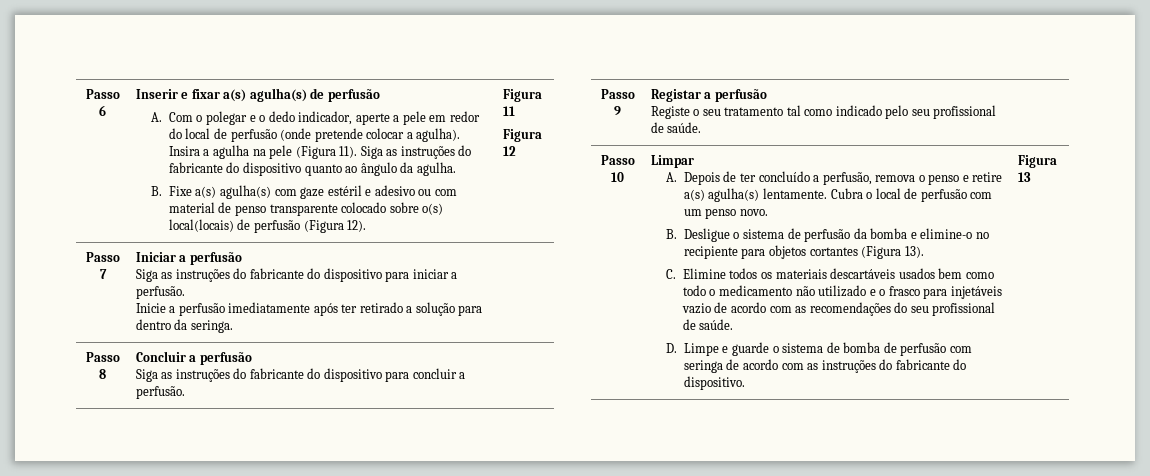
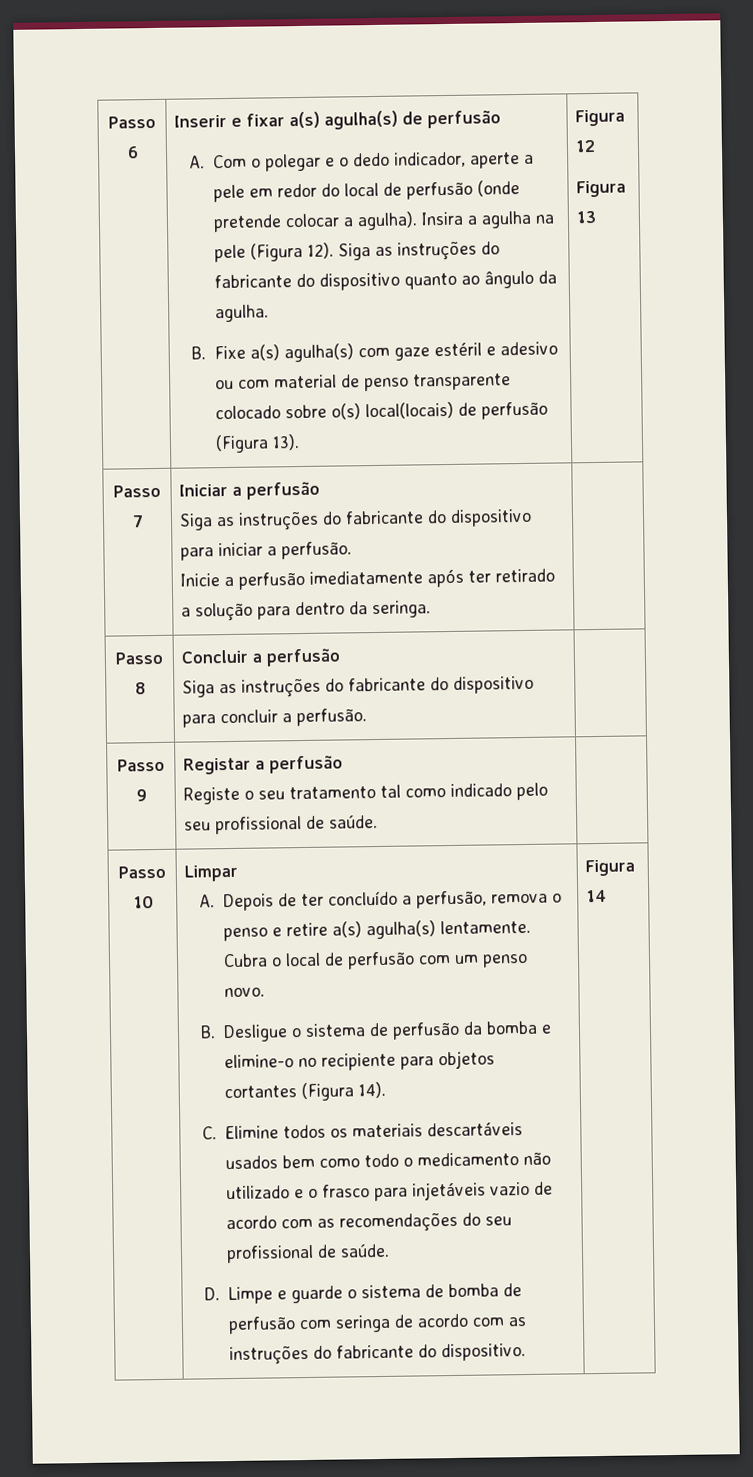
- Insira a agulha na pele (Figura 11).
+ Insira a agulha na pele (Figura 12).
- B. Fixe a(s) agulha(s) com gaze estéril e adesivo ou com material de penso transparente colocado sobre o(s) local(locais) de perfusão (Figura 12). | Figura 11
- Figura 12
+ B. Fixe a(s) agulha(s) com gaze estéril e adesivo ou com material de penso transparente colocado sobre o(s) local(locais) de perfusão (Figura 13). | Figura 12
+ Figura 13
- B. Desligue o sistema de perfusão da bomba e elimine-o no recipiente para objetos cortantes (Figura 13).
+ B. Desligue o sistema de perfusão da bomba e elimine-o no recipiente para objetos cortantes (Figura 14).
- Figura 13
+ Figura 14

